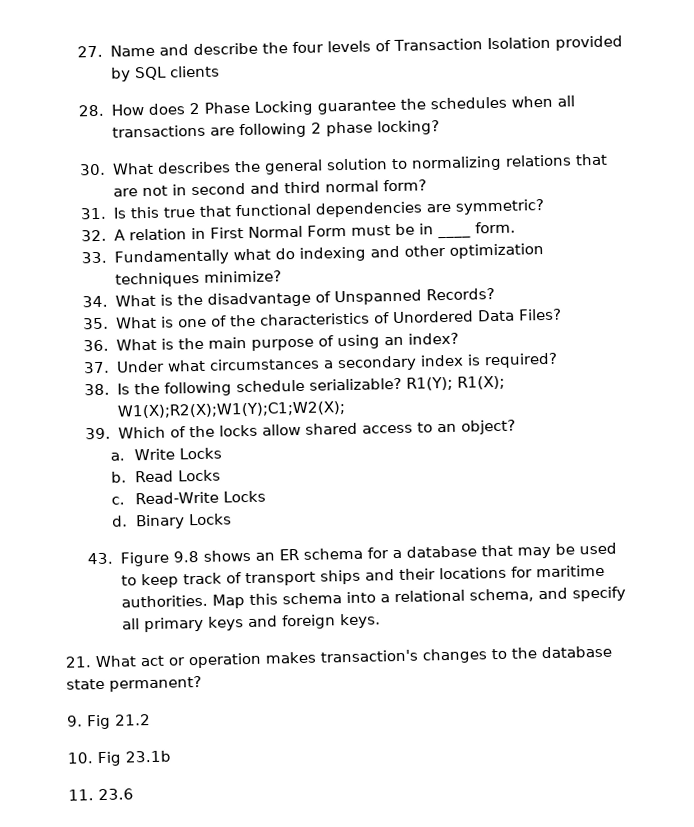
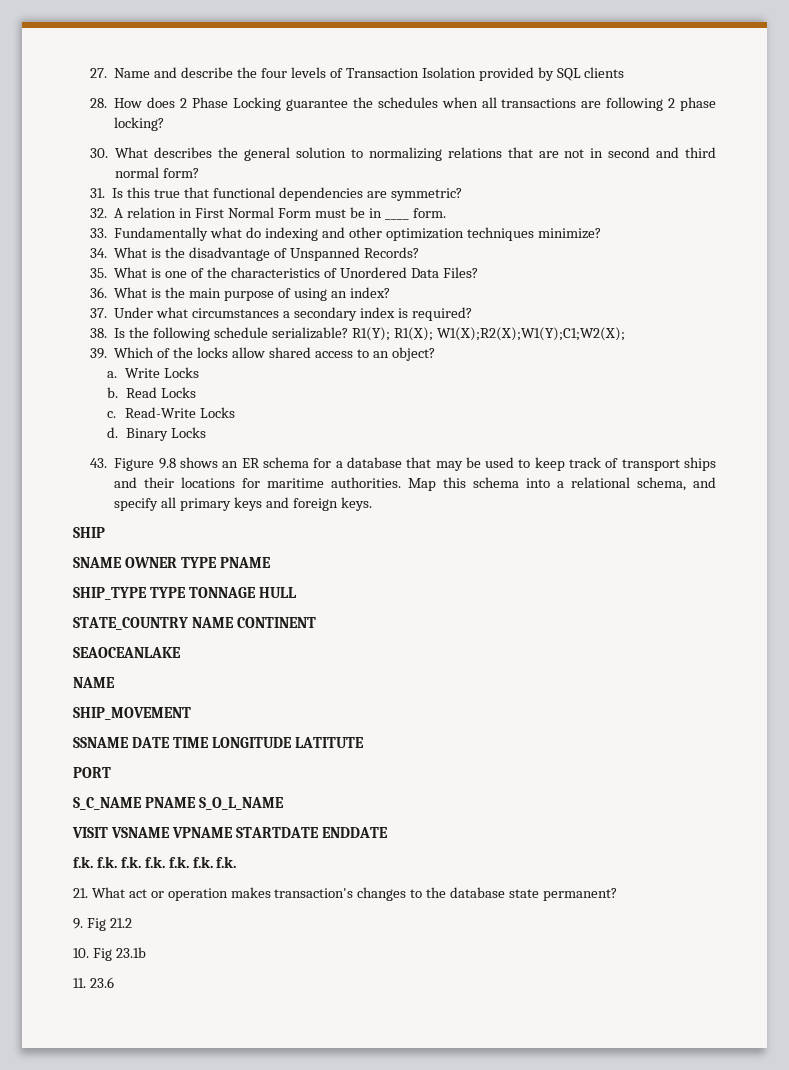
+ SHIP
+ SNAME OWNER TYPE PNAME
+ SHIP_TYPE TYPE TONNAGE HULL
+ STATE_COUNTRY NAME CONTINENT
+ SEAOCEANLAKE
+ NAME
+ SHIP_MOVEMENT
+ SSNAME DATE TIME LONGITUDE LATITUTE
+ PORT
+ S_C_NAME PNAME S_O_L_NAME
+ VISIT VSNAME VPNAME STARTDATE ENDDATE
+ f.k. f.k. f.k. f.k. f.k. f.k. f.k.

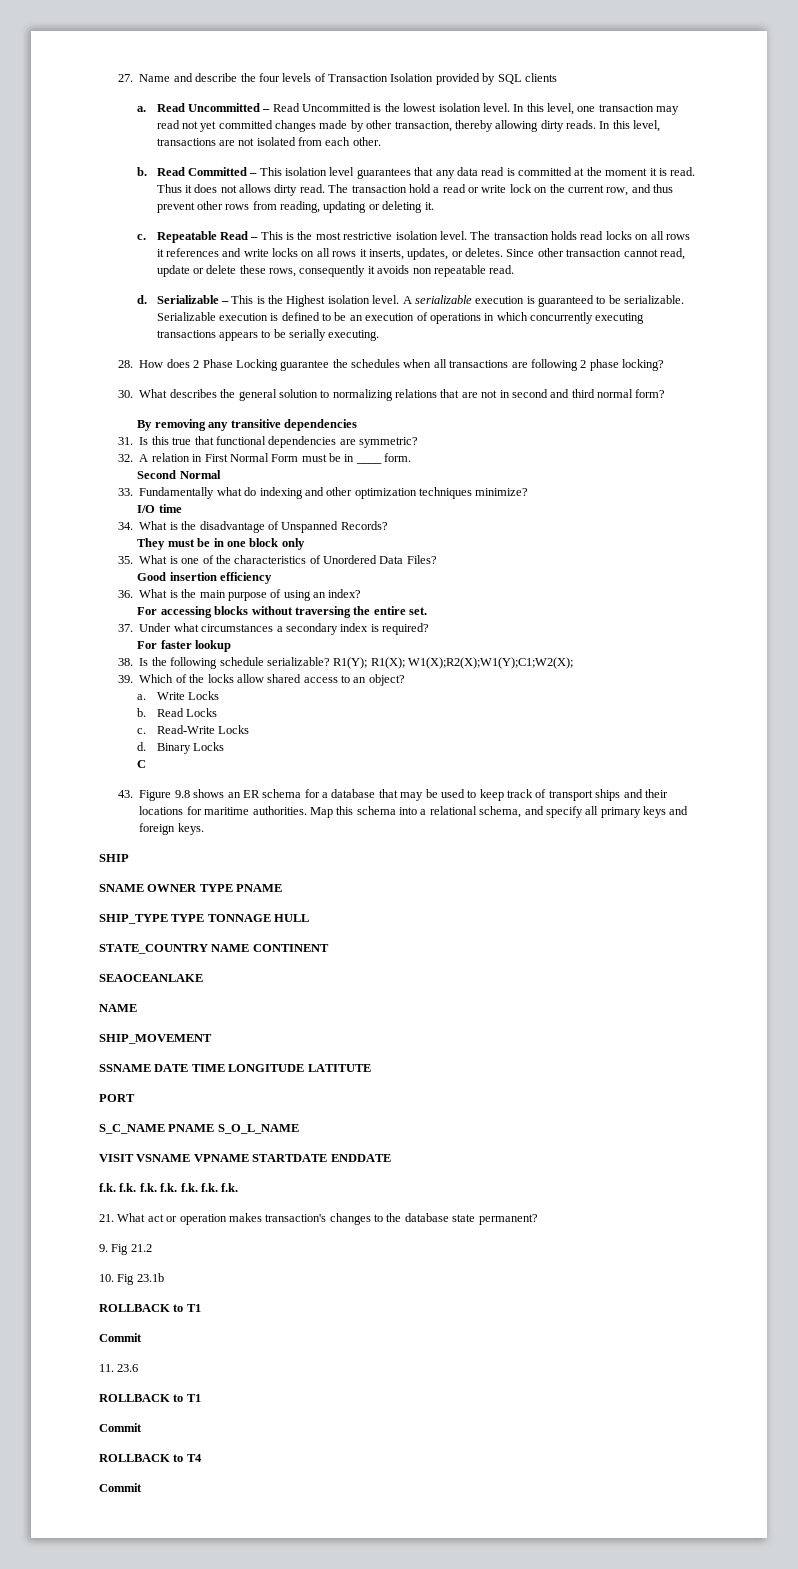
+ a. Read Uncommitted – Read Uncommitted is the lowest isolation level. In this level, one transaction may read not yet committed changes made by other transaction, thereby allowing dirty reads. In this level, transactions are not isolated from each other.
+ b. Read Committed – This isolation level guarantees that any data read is committed at the moment it is read. Thus it does not allows dirty read. The transaction hold a read or write lock on the current row, and thus prevent other rows from reading, updating or deleting it.
+ c. Repeatable Read – This is the most restrictive isolation level. The transaction holds read locks on all rows it references and write locks on all rows it inserts, updates, or deletes. Since other transaction cannot read, update or delete these rows, consequently it avoids non repeatable read.
+ d. Serializable – This is the Highest isolation level. A serializable execution is guaranteed to be serializable. Serializable execution is defined to be an execution of operations in which concurrently executing transactions appears to be serially executing.
+ By removing any transitive dependencies
+ Second Normal
+ I/O time
+ They must be in one block only
+ Good insertion efficiency
+ For accessing blocks without traversing the entire set.
+ For faster lookup
+ C
  10. Fig 23.1b
+ ROLLBACK to T1
+ Commit
  11. 23.6
+ ROLLBACK to T1
+ Commit
+ ROLLBACK to T4
+ Commit

